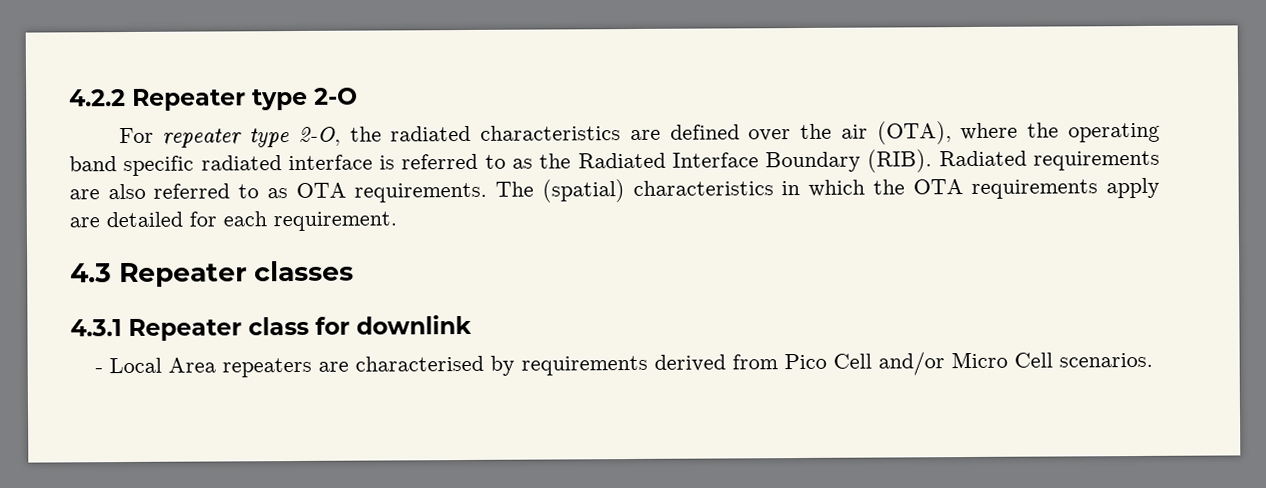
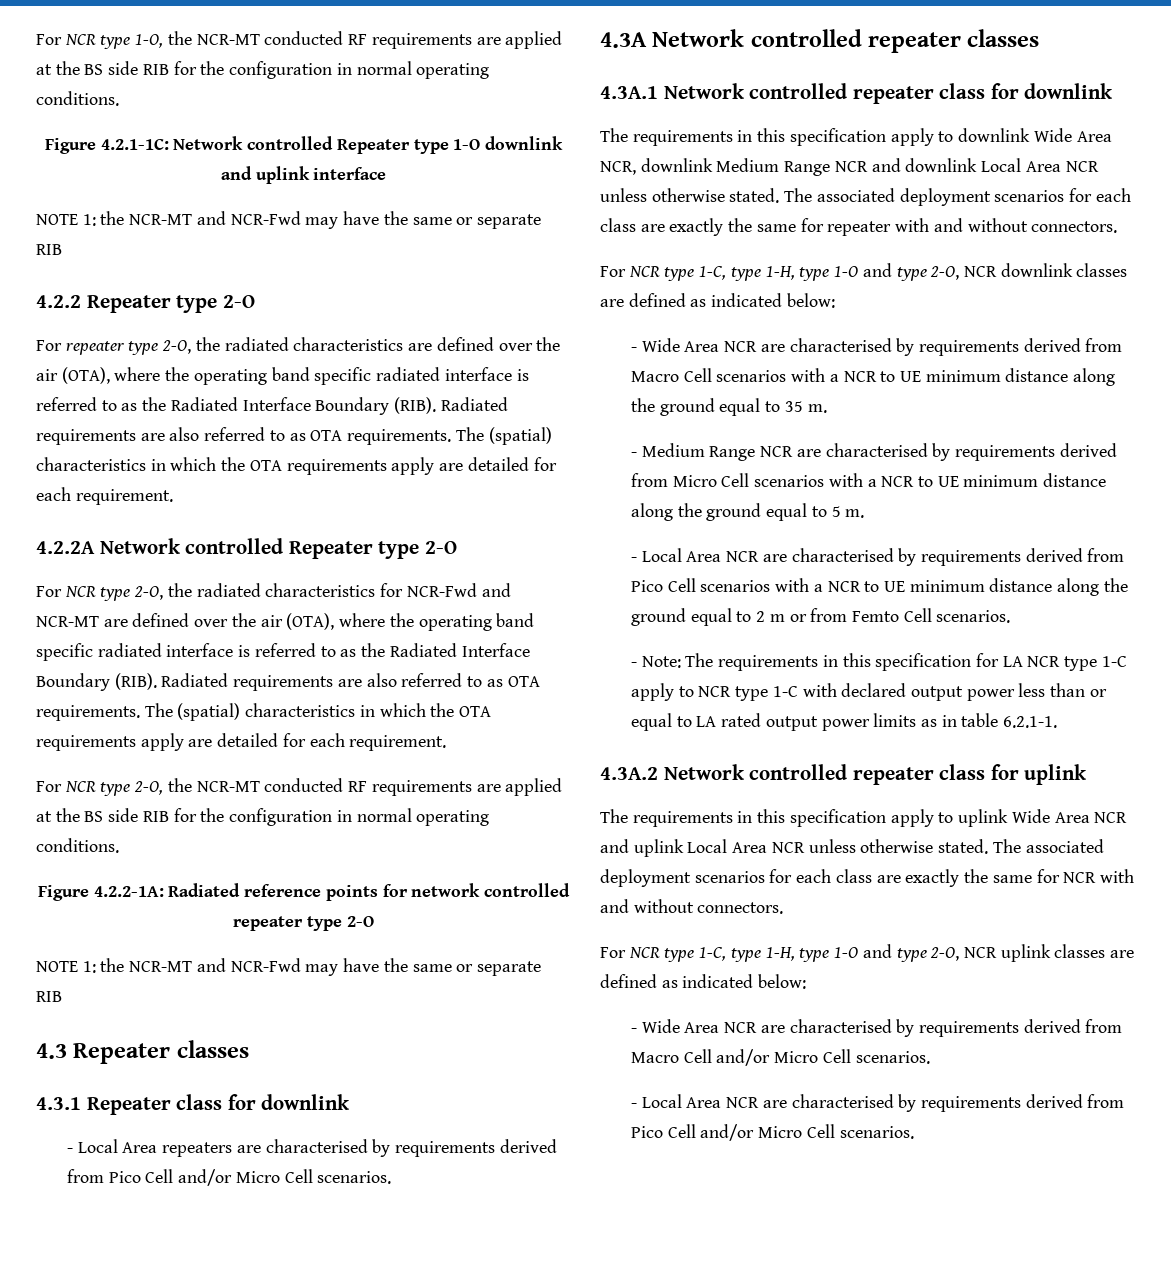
+ For NCR type 1-O, the NCR-MT conducted RF requirements are applied at the BS side RIB for the configuration in normal operating conditions.
+ Figure 4.2.1-1C: Network controlled Repeater type 1-O downlink and uplink interface
+ NOTE 1: the NCR-MT and NCR-Fwd may have the same or separate RIB
+ 4.2.2A Network controlled Repeater type 2-O
+ For NCR type 2-O, the radiated characteristics for NCR-Fwd and NCR-MT are defined over the air (OTA), where the operating band specific radiated interface is referred to as the Radiated Interface Boundary (RIB). Radiated requirements are also referred to as OTA requirements. The (spatial) characteristics in which the OTA requirements apply are detailed for each requirement.
+ For NCR type 2-O, the NCR-MT conducted RF requirements are applied at the BS side RIB for the configuration in normal operating conditions.
+ Figure 4.2.2-1A: Radiated reference points for network controlled repeater type 2-O
+ NOTE 1: the NCR-MT and NCR-Fwd may have the same or separate RIB
+ 4.3A Network controlled repeater classes
+ 4.3A.1 Network controlled repeater class for downlink
+ The requirements in this specification apply to downlink Wide Area NCR, downlink Medium Range NCR and downlink Local Area NCR unless otherwise stated. The associated deployment scenarios for each class are exactly the same for repeater with and without connectors.
+ For NCR type 1-C, type 1-H, type 1-O and type 2-O, NCR downlink classes are defined as indicated below:
+ - Wide Area NCR are characterised by requirements derived from Macro Cell scenarios with a NCR to UE minimum distance along the ground equal to 35 m.
+ - Medium Range NCR are characterised by requirements derived from Micro Cell scenarios with a NCR to UE minimum distance along the ground equal to 5 m.
+ - Local Area NCR are characterised by requirements derived from Pico Cell scenarios with a NCR to UE minimum distance along the ground equal to 2 m or from Femto Cell scenarios.
+ - Note: The requirements in this specification for LA NCR type 1-C apply to NCR type 1-C with declared output power less than or equal to LA rated output power limits as in table 6.2.1-1.
+ 4.3A.2 Network controlled repeater class for uplink
+ The requirements in this specification apply to uplink Wide Area NCR and uplink Local Area NCR unless otherwise stated. The associated deployment scenarios for each class are exactly the same for NCR with and without connectors.
+ For NCR type 1-C, type 1-H, type 1-O and type 2-O, NCR uplink classes are defined as indicated below:
+ - Wide Area NCR are characterised by requirements derived from Macro Cell and/or Micro Cell scenarios.
+ - Local Area NCR are characterised by requirements derived from Pico Cell and/or Micro Cell scenarios.

